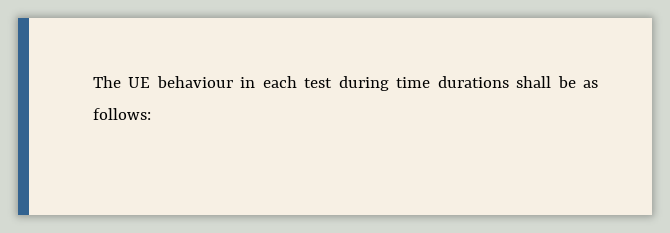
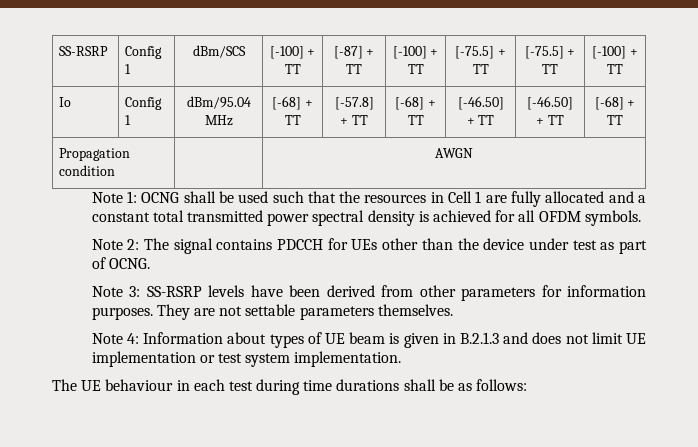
+ SS-RSRP | Config 1 | dBm/SCS | [-100] + TT | [-87] + TT | [-100] + TT | [-75.5] + TT | [-75.5] + TT | [-100] + TT
+ Io | Config 1 | dBm/95.04 MHz | [-68] + TT | [-57.8] + TT | [-68] + TT | [-46.50] + TT | [-46.50] + TT | [-68] + TT
+ Propagation condition | | AWGN
+ Note 1: OCNG shall be used such that the resources in Cell 1 are fully allocated and a constant total transmitted power spectral density is achieved for all OFDM symbols.
+ Note 2: The signal contains PDCCH for UEs other than the device under test as part of OCNG.
+ Note 3: SS-RSRP levels have been derived from other parameters for information purposes. They are not settable parameters themselves.
+ Note 4: Information about types of UE beam is given in B.2.1.3 and does not limit UE implementation or test system implementation.

